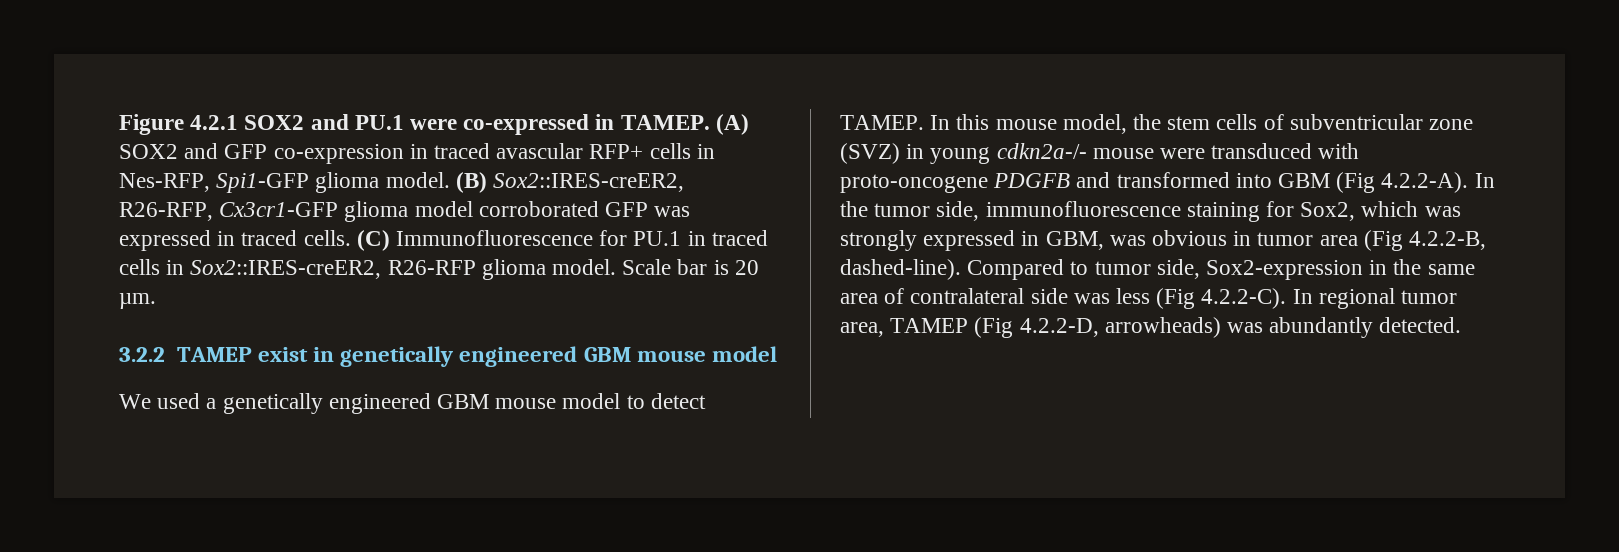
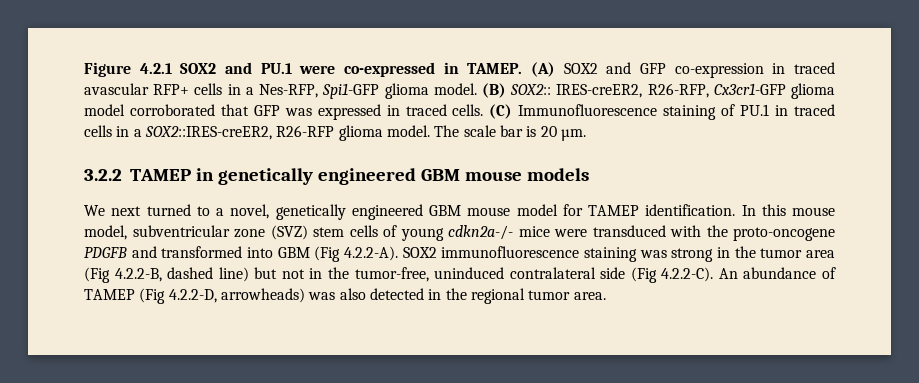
- (A) SOX2 and GFP co-expression in traced avascular RFP+ cells in Nes-RFP, Spi1-GFP glioma model.
+ (A) SOX2 and GFP co-expression in traced avascular RFP+ cells in a Nes-RFP, Spi1-GFP glioma model.
- (B) Sox2::IRES-creER2, R26-RFP, Cx3cr1-GFP glioma model corroborated GFP was expressed in traced cells.
+ (B) SOX2:: IRES-creER2, R26-RFP, Cx3cr1-GFP glioma model corroborated that GFP was expressed in traced cells.
- (C) Immunofluorescence for PU.1 in traced cells in Sox2::IRES-creER2, R26-RFP glioma model.
+ (C) Immunofluorescence staining of PU.1 in traced cells in a SOX2::IRES-creER2, R26-RFP glioma model.
- Scale bar is 20 µm.
+ The scale bar is 20 µm.
- 3.2.2 TAMEP exist in genetically engineered GBM mouse model
+ 3.2.2 TAMEP in genetically engineered GBM mouse models
- We used a genetically engineered GBM mouse model to detect TAMEP.
+ We next turned to a novel, genetically engineered GBM mouse model for TAMEP identification.
- In this mouse model, the stem cells of subventricular zone (SVZ) in young cdkn2a-/- mouse were transduced with proto-oncogene PDGFB and transformed into GBM (Fig 4.2.2-A). In the tumor side, immunofluorescence staining for Sox2, which was strongly expressed in GBM, was obvious in tumor area (Fig 4.2.2-B, dashed-line). Compared to tumor side, Sox2-expression in the same area of contralateral side was less (Fig 4.2.2-C). In regional tumor area, TAMEP (Fig 4.2.2-D, arrowheads) was abundantly detected.
+ In this mouse model, subventricular zone (SVZ) stem cells of young cdkn2a-/- mice were transduced with the proto-oncogene PDGFB and transformed into GBM (Fig 4.2.2-A). SOX2 immunofluorescence staining was strong in the tumor area (Fig 4.2.2-B, dashed line) but not in the tumor-free, uninduced contralateral side (Fig 4.2.2-C). An abundance of TAMEP (Fig 4.2.2-D, arrowheads) was also detected in the regional tumor area.

